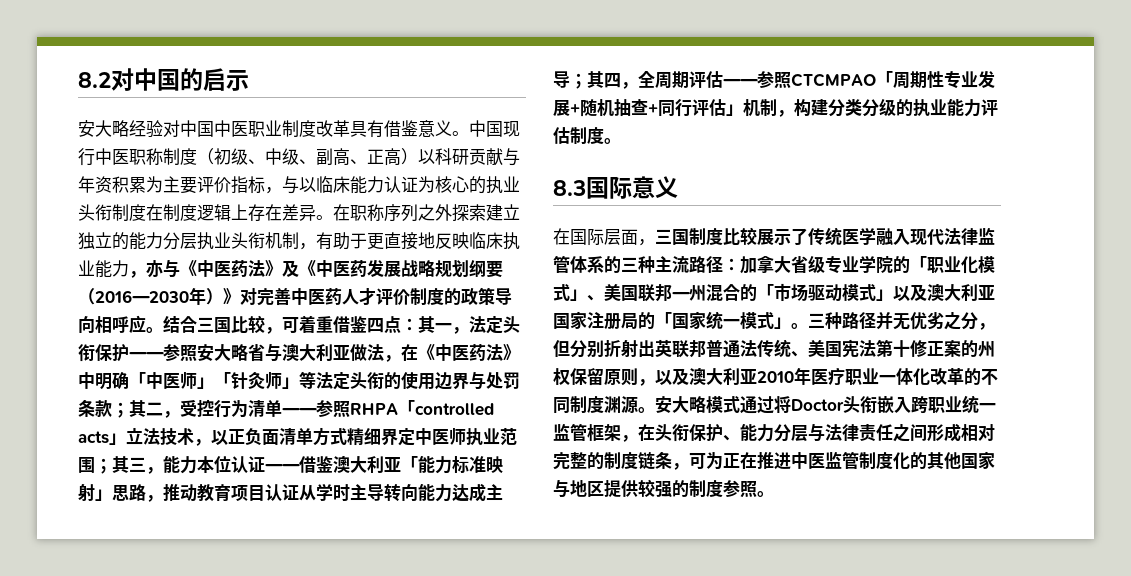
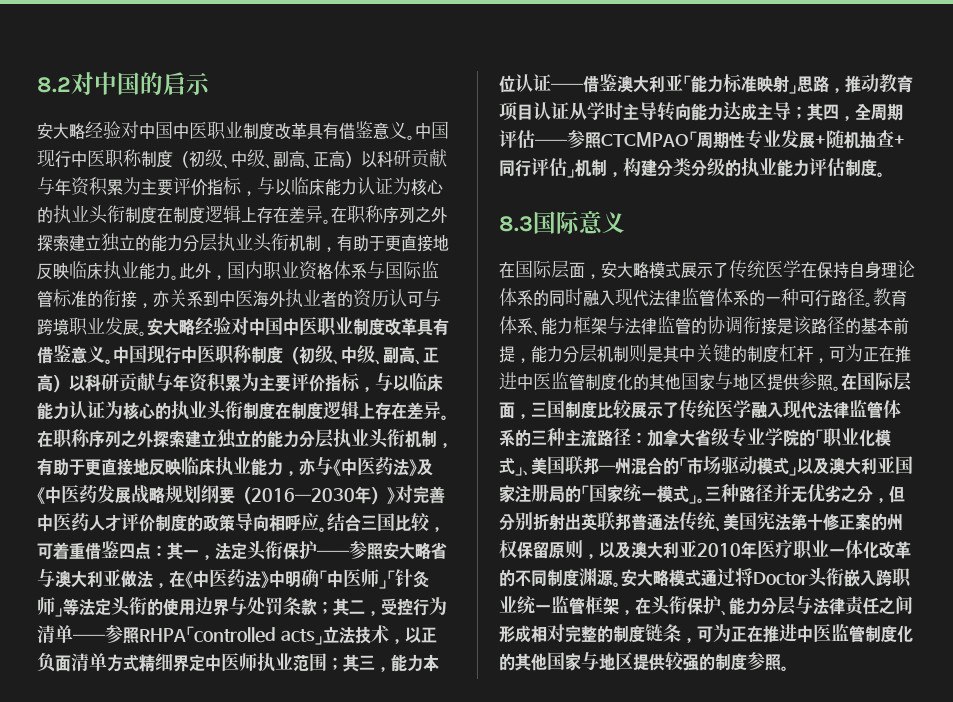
- 在职称序列之外探索建立独立的能力分层执业头衔机制，有助于更直接地反映临床执业能力，亦与《中医药法》及《中医药发展战略规划纲要（2016—2030年）》对完善中医药人才评价制度的政策导向相呼应。
+ 在职称序列之外探索建立独立的能力分层执业头衔机制，有助于更直接地反映临床执业能力。此外，国内职业资格体系与国际监管标准的衔接，亦关系到中医海外执业者的资历认可与跨境职业发展。安大略经验对中国中医职业制度改革具有借鉴意义。中国现行中医职称制度（初级、中级、副高、正高）以科研贡献与年资积累为主要评价指标，与以临床能力认证为核心的执业头衔制度在制度逻辑上存在差异。在职称序列之外探索建立独立的能力分层执业头衔机制，有助于更直接地反映临床执业能力，亦与《中医药法》及《中医药发展战略规划纲要（2016—2030年）》对完善中医药人才评价制度的政策导向相呼应。
- 在国际层面，三国制度比较展示了传统医学融入现代法律监管体系的三种主流路径：加拿大省级专业学院的「职业化模式」、美国联邦—州混合的「市场驱动模式」以及澳大利亚国家注册局的「国家统一模式」。
+ 在国际层面，安大略模式展示了传统医学在保持自身理论体系的同时融入现代法律监管体系的一种可行路径。教育体系、能力框架与法律监管的协调衔接是该路径的基本前提，能力分层机制则是其中关键的制度杠杆，可为正在推进中医监管制度化的其他国家与地区提供参照。在国际层面，三国制度比较展示了传统医学融入现代法律监管体系的三种主流路径：加拿大省级专业学院的「职业化模式」、美国联邦—州混合的「市场驱动模式」以及澳大利亚国家注册局的「国家统一模式」。

